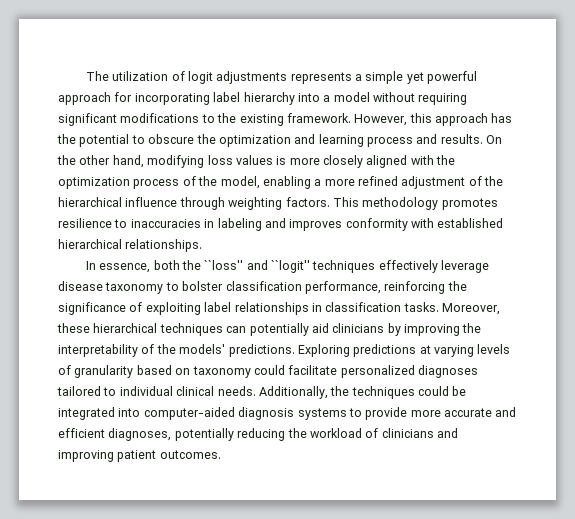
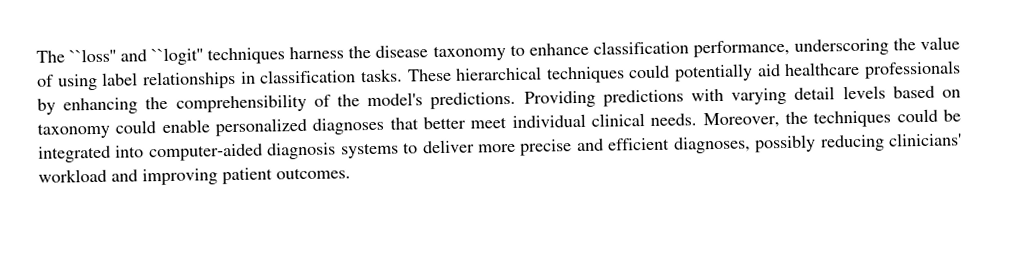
- The utilization of logit adjustments represents a simple yet powerful approach for incorporating label hierarchy into a model without requiring significant modifications to the existing framework. However, this approach has the potential to obscure the optimization and learning process and results. On the other hand, modifying loss values is more closely aligned with the optimization process of the model, enabling a more refined adjustment of the hierarchical influence through weighting factors. This methodology promotes resilience to inaccuracies in labeling and improves conformity with established hierarchical relationships.
- In essence, both the ``loss'' and ``logit'' techniques effectively leverage disease taxonomy to bolster classification performance, reinforcing the significance of exploiting label relationships in classification tasks.
+ The ``loss'' and ``logit'' techniques harness the disease taxonomy to enhance classification performance, underscoring the value of using label relationships in classification tasks.
- Moreover, these hierarchical techniques can potentially aid clinicians by improving the interpretability of the models' predictions. Exploring predictions at varying levels of granularity based on taxonomy could facilitate personalized diagnoses tailored to individual clinical needs.
+ These hierarchical techniques could potentially aid healthcare professionals by enhancing the comprehensibility of the model's predictions. Providing predictions with varying detail levels based on taxonomy could enable personalized diagnoses that better meet individual clinical needs.
- Additionally, the techniques could be integrated into computer-aided diagnosis systems to provide more accurate and efficient diagnoses, potentially reducing the workload of clinicians and improving patient outcomes.
+ Moreover, the techniques could be integrated into computer-aided diagnosis systems to deliver more precise and efficient diagnoses, possibly reducing clinicians' workload and improving patient outcomes.

